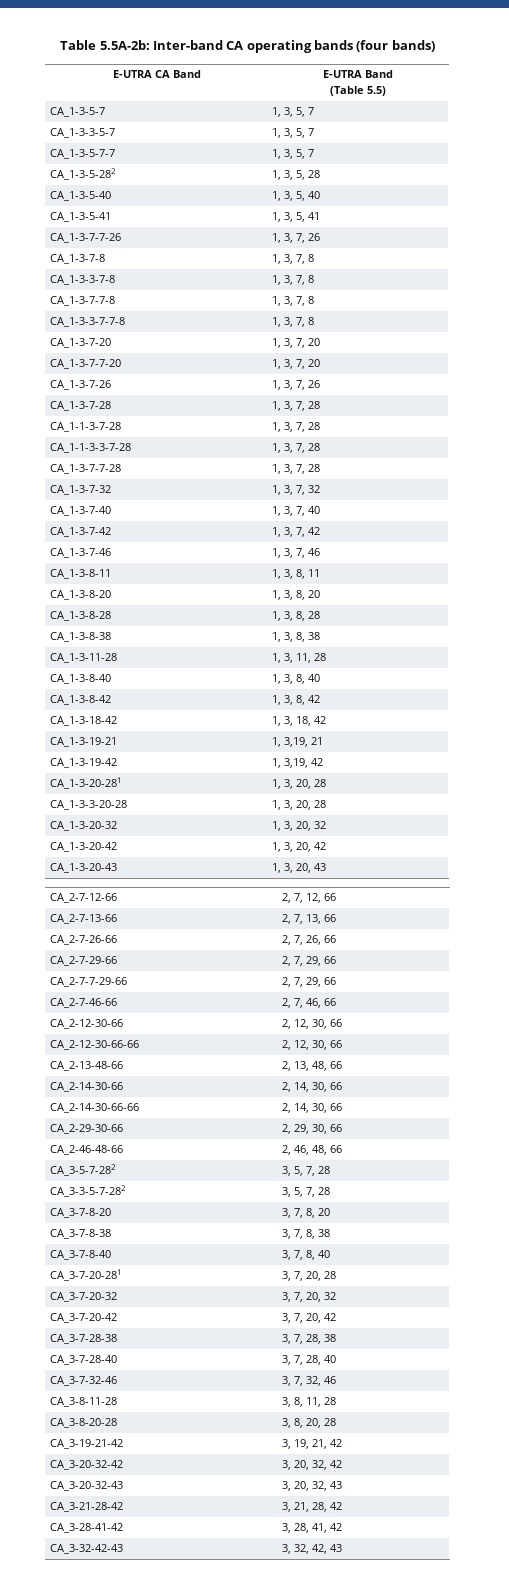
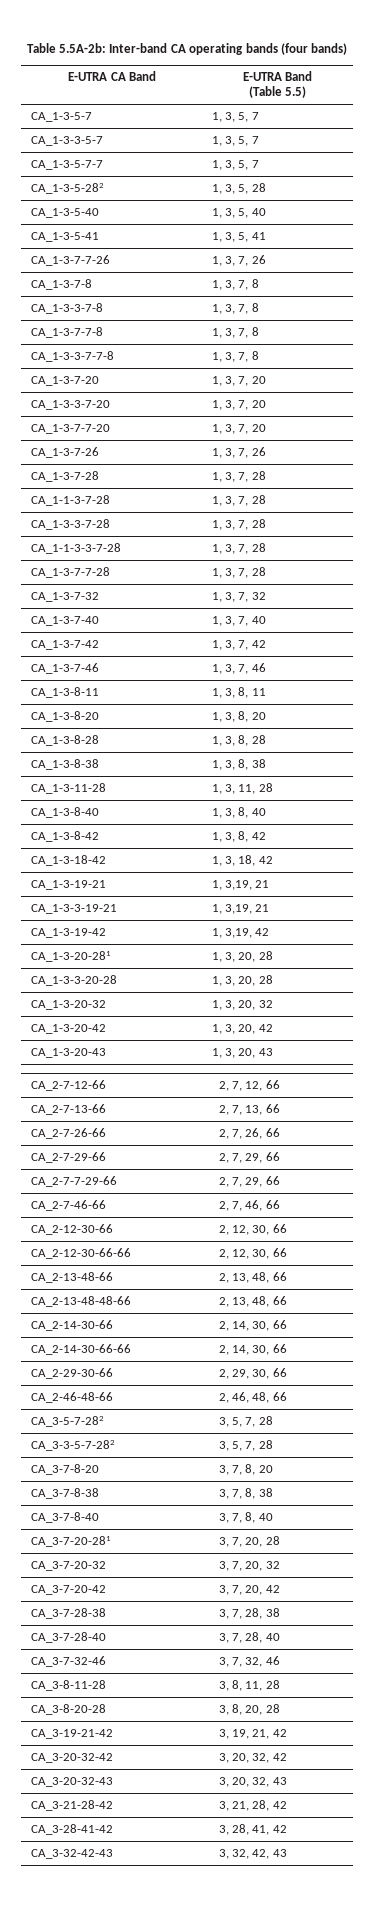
+ CA_1-3-3-7-20 | 1, 3, 7, 20
+ CA_1-3-3-7-28 | 1, 3, 7, 28
+ CA_1-3-3-19-21 | 1, 3,19, 21
+ CA_2-13-48-48-66 | 2, 13, 48, 66

